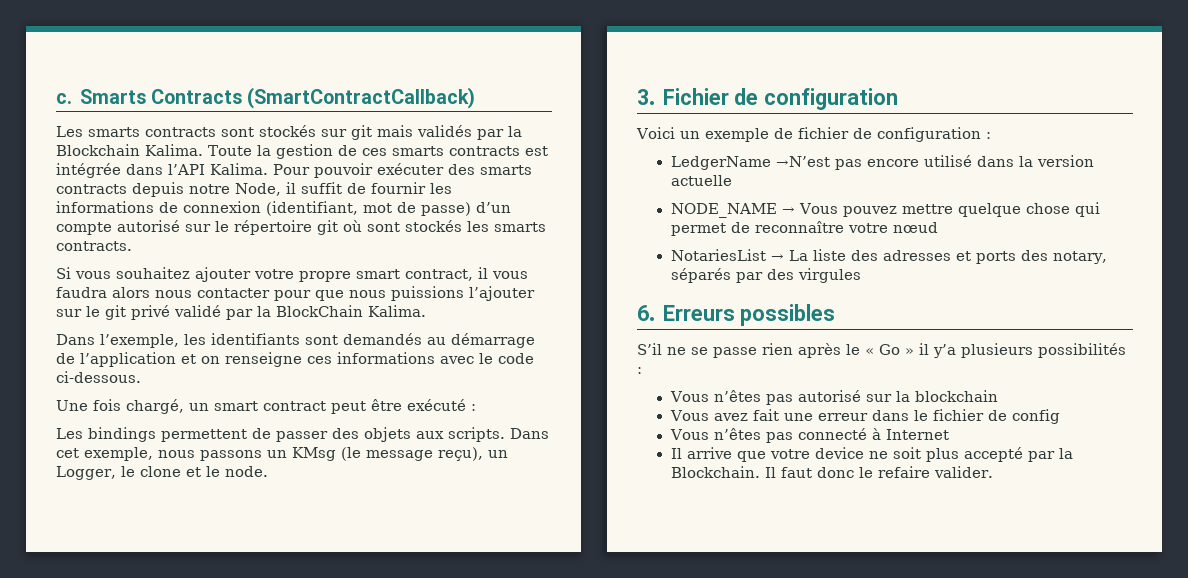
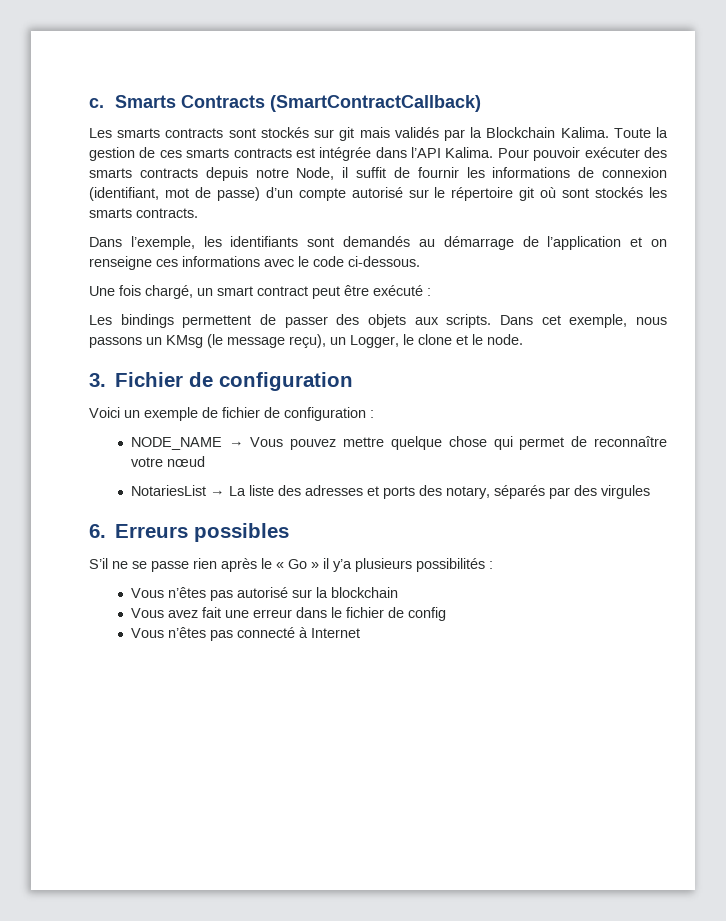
- Si vous souhaitez ajouter votre propre smart contract, il vous faudra alors nous contacter pour que nous puissions l’ajouter sur le git privé validé par la BlockChain Kalima.
- LedgerName →N’est pas encore utilisé dans la version actuelle
- Il arrive que votre device ne soit plus accepté par la Blockchain. Il faut donc le refaire valider.

